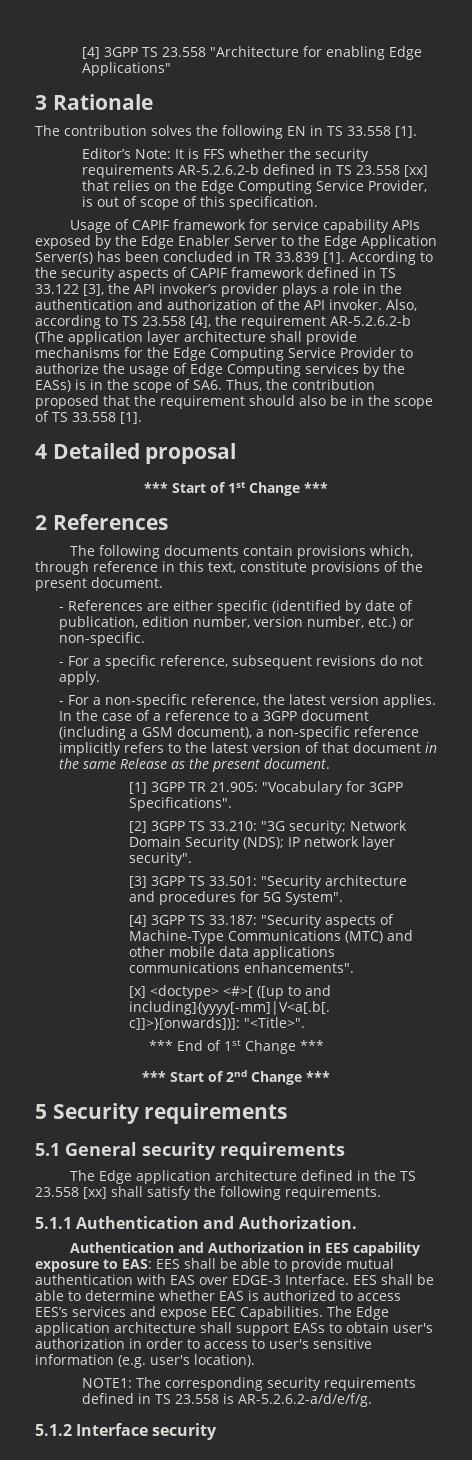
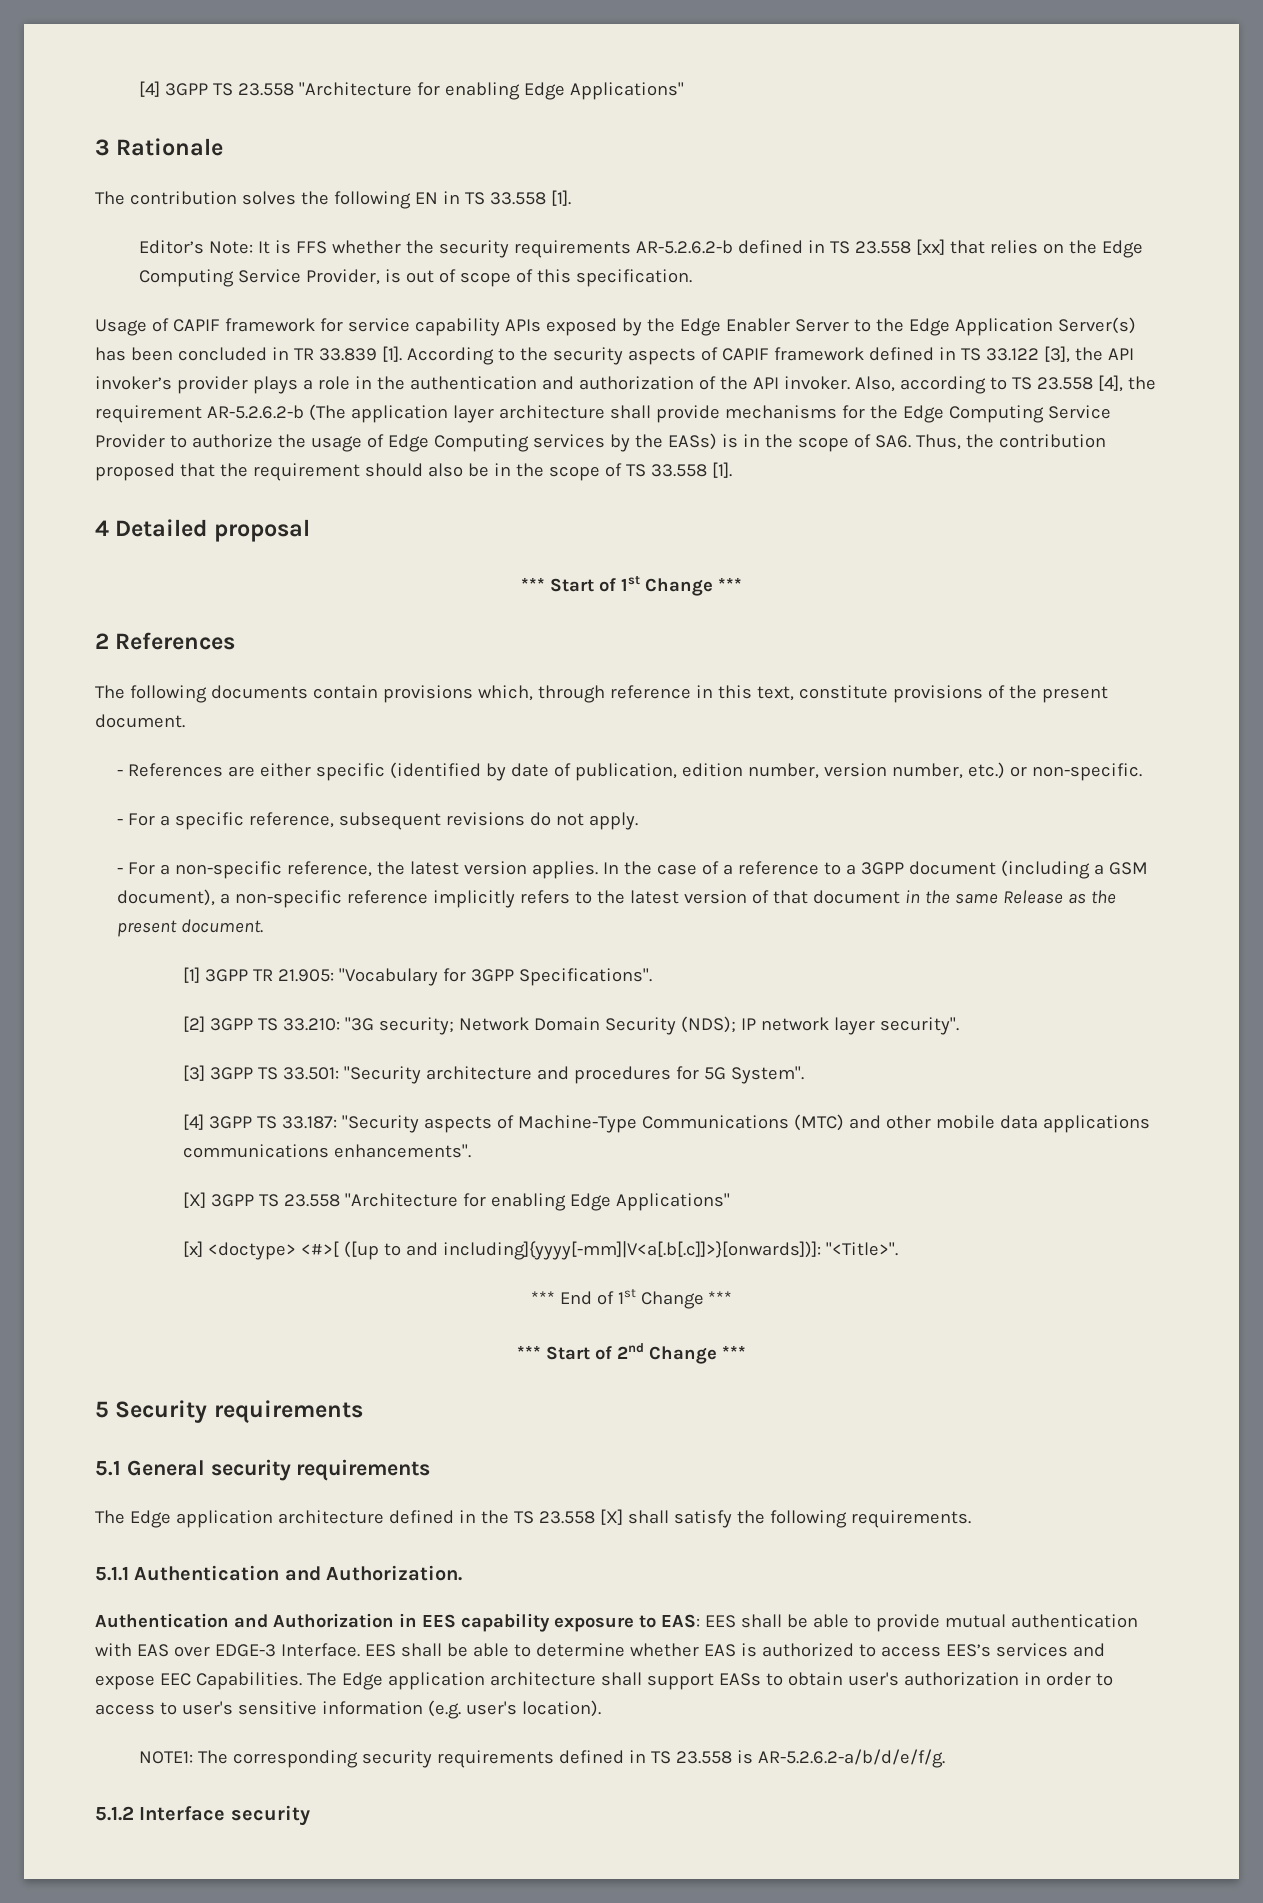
+ [X] 3GPP TS 23.558 "Architecture for enabling Edge Applications"
- The Edge application architecture defined in the TS 23.558 [xx] shall satisfy the following requirements.
+ The Edge application architecture defined in the TS 23.558 [X] shall satisfy the following requirements.
- NOTE1: The corresponding security requirements defined in TS 23.558 is AR-5.2.6.2-a/d/e/f/g.
+ NOTE1: The corresponding security requirements defined in TS 23.558 is AR-5.2.6.2-a/b/d/e/f/g.

